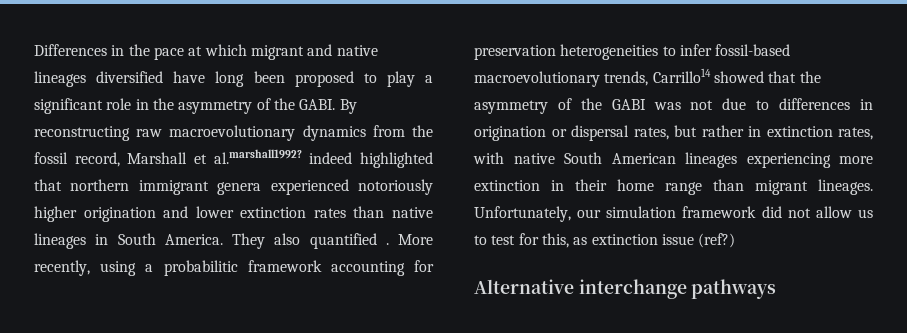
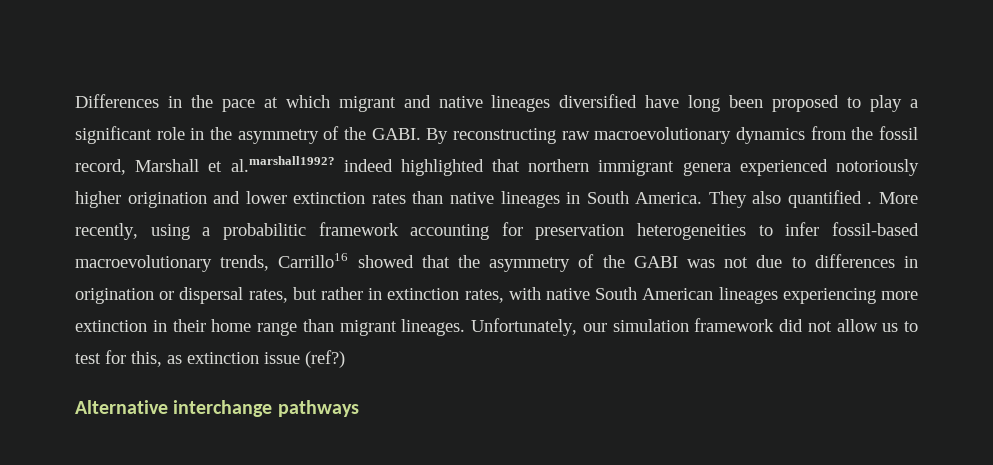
- More recently, using a probabilitic framework accounting for preservation heterogeneities to infer fossil-based macroevolutionary trends, Carrillo14 showed that the asymmetry of the GABI was not due to differences in origination or dispersal rates, but rather in extinction rates, with native South American lineages experiencing more extinction in their home range than migrant lineages.
+ More recently, using a probabilitic framework accounting for preservation heterogeneities to infer fossil-based macroevolutionary trends, Carrillo16 showed that the asymmetry of the GABI was not due to differences in origination or dispersal rates, but rather in extinction rates, with native South American lineages experiencing more extinction in their home range than migrant lineages.

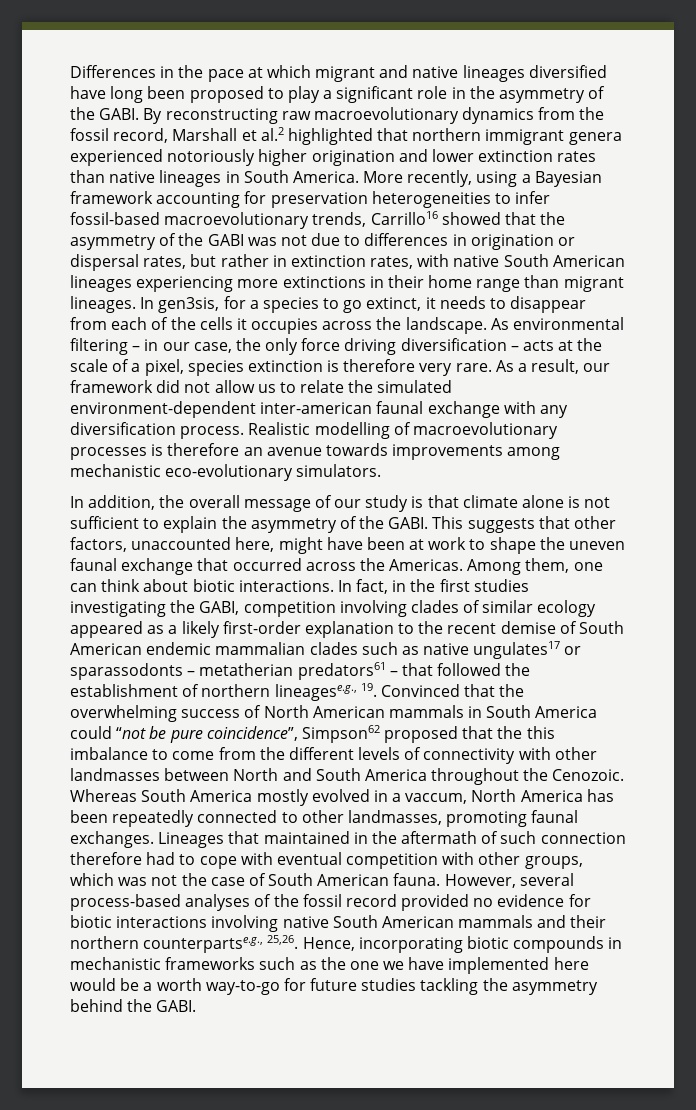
- By reconstructing raw macroevolutionary dynamics from the fossil record, Marshall et al.marshall1992? indeed highlighted that northern immigrant genera experienced notoriously higher origination and lower extinction rates than native lineages in South America.
+ By reconstructing raw macroevolutionary dynamics from the fossil record, Marshall et al.2 highlighted that northern immigrant genera experienced notoriously higher origination and lower extinction rates than native lineages in South America.
- They also quantified .
- More recently, using a probabilitic framework accounting for preservation heterogeneities to infer fossil-based macroevolutionary trends, Carrillo16 showed that the asymmetry of the GABI was not due to differences in origination or dispersal rates, but rather in extinction rates, with native South American lineages experiencing more extinction in their home range than migrant lineages.
+ More recently, using a Bayesian framework accounting for preservation heterogeneities to infer fossil-based macroevolutionary trends, Carrillo16 showed that the asymmetry of the GABI was not due to differences in origination or dispersal rates, but rather in extinction rates, with native South American lineages experiencing more extinctions in their home range than migrant lineages.
- Unfortunately, our simulation framework did not allow us to test for this, as extinction issue (ref?)
- Alternative interchange pathways
+ In gen3sis, for a species to go extinct, it needs to disappear from each of the cells it occupies across the landscape. As environmental filtering – in our case, the only force driving diversification – acts at the scale of a pixel, species extinction is therefore very rare. As a result, our framework did not allow us to relate the simulated environment-dependent inter-american faunal exchange with any diversification process. Realistic modelling of macroevolutionary processes is therefore an avenue towards improvements among mechanistic eco-evolutionary simulators.
+ In addition, the overall message of our study is that climate alone is not sufficient to explain the asymmetry of the GABI. This suggests that other factors, unaccounted here, might have been at work to shape the uneven faunal exchange that occurred across the Americas. Among them, one can think about biotic interactions. In fact, in the first studies investigating the GABI, competition involving clades of similar ecology appeared as a likely first-order explanation to the recent demise of South American endemic mammalian clades such as native ungulates17 or sparassodonts – metatherian predators61 – that followed the establishment of northern lineagese.g., 19. Convinced that the overwhelming success of North American mammals in South America could “not be pure coincidence”, Simpson62 proposed that the this imbalance to come from the different levels of connectivity with other landmasses between North and South America throughout the Cenozoic. Whereas South America mostly evolved in a vaccum, North America has been repeatedly connected to other landmasses, promoting faunal exchanges. Lineages that maintained in the aftermath of such connection therefore had to cope with eventual competition with other groups, which was not the case of South American fauna. However, several process-based analyses of the fossil record provided no evidence for biotic interactions involving native South American mammals and their northern counterpartse.g., 25,26. Hence, incorporating biotic compounds in mechanistic frameworks such as the one we have implemented here would be a worth way-to-go for future studies tackling the asymmetry behind the GABI.

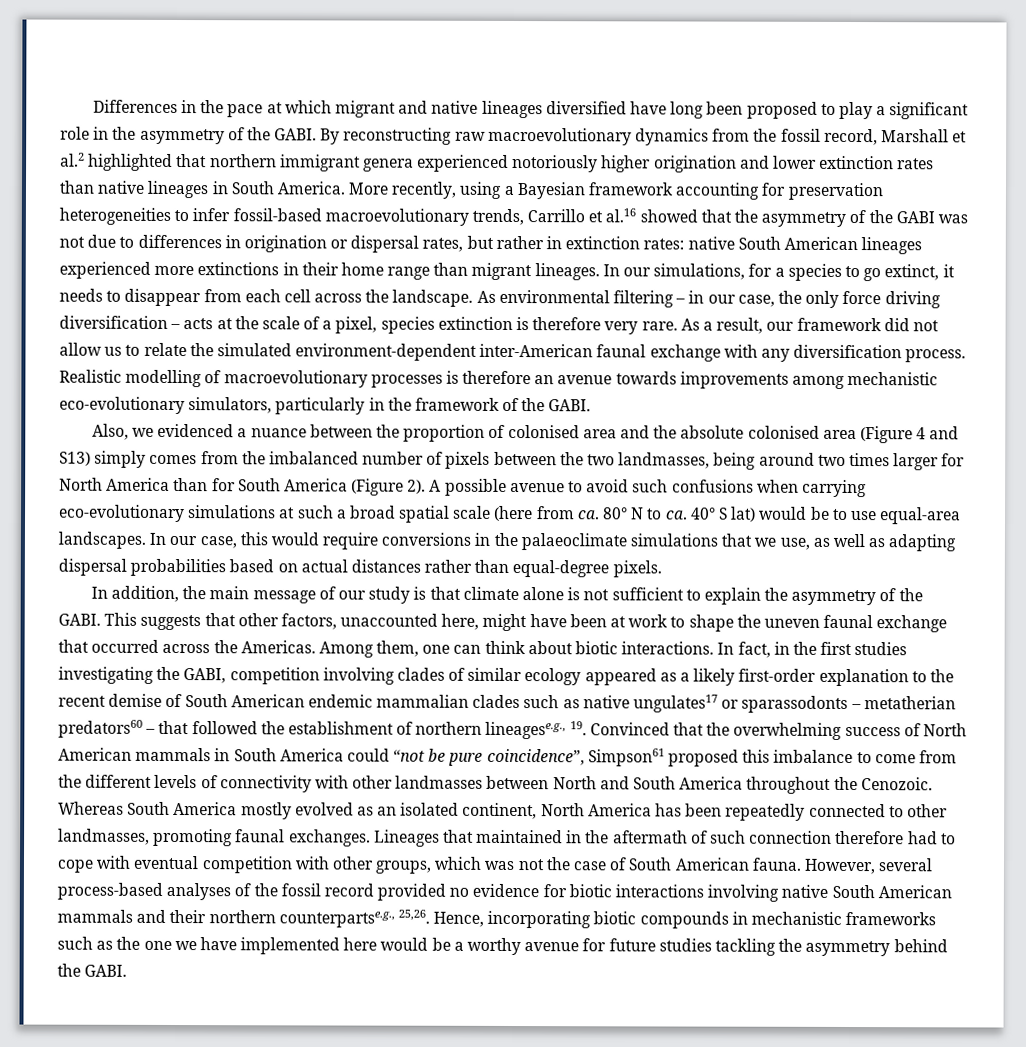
- More recently, using a Bayesian framework accounting for preservation heterogeneities to infer fossil-based macroevolutionary trends, Carrillo16 showed that the asymmetry of the GABI was not due to differences in origination or dispersal rates, but rather in extinction rates, with native South American lineages experiencing more extinctions in their home range than migrant lineages.
+ More recently, using a Bayesian framework accounting for preservation heterogeneities to infer fossil-based macroevolutionary trends, Carrillo et al.16 showed that the asymmetry of the GABI was not due to differences in origination or dispersal rates, but rather in extinction rates: native South American lineages experienced more extinctions in their home range than migrant lineages.
- In gen3sis, for a species to go extinct, it needs to disappear from each of the cells it occupies across the landscape.
+ In our simulations, for a species to go extinct, it needs to disappear from each cell across the landscape.
- As a result, our framework did not allow us to relate the simulated environment-dependent inter-american faunal exchange with any diversification process.
+ As a result, our framework did not allow us to relate the simulated environment-dependent inter-American faunal exchange with any diversification process.
- Realistic modelling of macroevolutionary processes is therefore an avenue towards improvements among mechanistic eco-evolutionary simulators.
+ Realistic modelling of macroevolutionary processes is therefore an avenue towards improvements among mechanistic eco-evolutionary simulators, particularly in the framework of the GABI.
+ Also, we evidenced a nuance between the proportion of colonised area and the absolute colonised area (Figure 4 and S13) simply comes from the imbalanced number of pixels between the two landmasses, being around two times larger for North America than for South America (Figure 2). A possible avenue to avoid such confusions when carrying eco-evolutionary simulations at such a broad spatial scale (here from ca. 80° N to ca. 40° S lat) would be to use equal-area landscapes. In our case, this would require conversions in the palaeoclimate simulations that we use, as well as adapting dispersal probabilities based on actual distances rather than equal-degree pixels.
- In addition, the overall message of our study is that climate alone is not sufficient to explain the asymmetry of the GABI.
+ In addition, the main message of our study is that climate alone is not sufficient to explain the asymmetry of the GABI.
- In fact, in the first studies investigating the GABI, competition involving clades of similar ecology appeared as a likely first-order explanation to the recent demise of South American endemic mammalian clades such as native ungulates17 or sparassodonts – metatherian predators61 – that followed the establishment of northern lineagese.g., 19. Convinced that the overwhelming success of North American mammals in South America could “not be pure coincidence”, Simpson62 proposed that the this imbalance to come from the different levels of connectivity with other landmasses between North and South America throughout the Cenozoic.
+ In fact, in the first studies investigating the GABI, competition involving clades of similar ecology appeared as a likely first-order explanation to the recent demise of South American endemic mammalian clades such as native ungulates17 or sparassodonts – metatherian predators60 – that followed the establishment of northern lineagese.g., 19. Convinced that the overwhelming success of North American mammals in South America could “not be pure coincidence”, Simpson61 proposed this imbalance to come from the different levels of connectivity with other landmasses between North and South America throughout the Cenozoic.
- Whereas South America mostly evolved in a vaccum, North America has been repeatedly connected to other landmasses, promoting faunal exchanges.
+ Whereas South America mostly evolved as an isolated continent, North America has been repeatedly connected to other landmasses, promoting faunal exchanges.
- Hence, incorporating biotic compounds in mechanistic frameworks such as the one we have implemented here would be a worth way-to-go for future studies tackling the asymmetry behind the GABI.
+ Hence, incorporating biotic compounds in mechanistic frameworks such as the one we have implemented here would be a worthy avenue for future studies tackling the asymmetry behind the GABI.

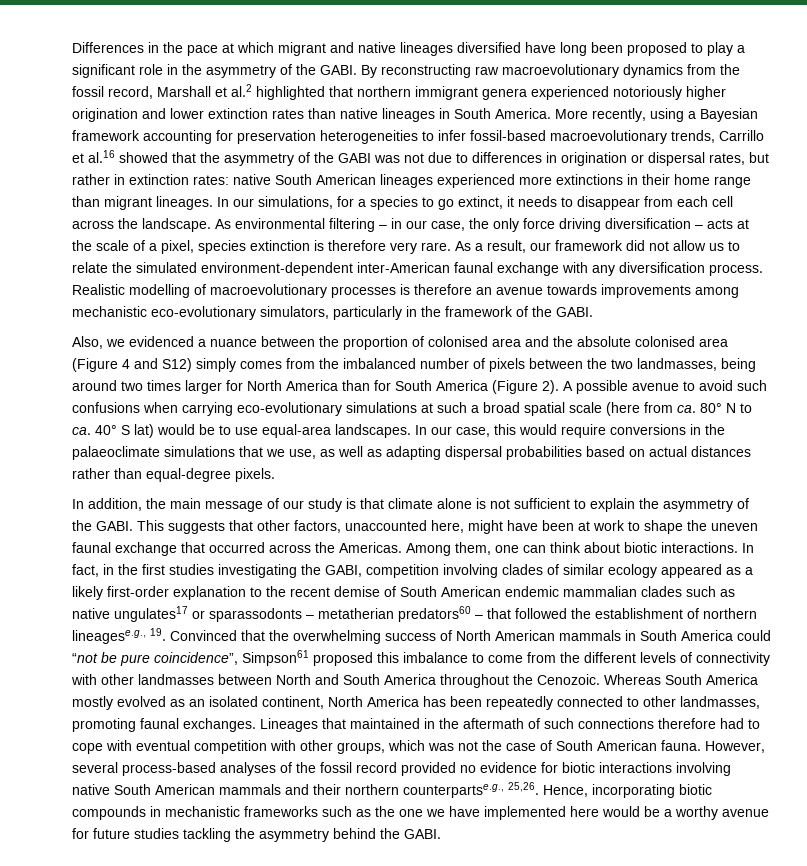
- Also, we evidenced a nuance between the proportion of colonised area and the absolute colonised area (Figure 4 and S13) simply comes from the imbalanced number of pixels between the two landmasses, being around two times larger for North America than for South America (Figure 2).
+ Also, we evidenced a nuance between the proportion of colonised area and the absolute colonised area (Figure 4 and S12) simply comes from the imbalanced number of pixels between the two landmasses, being around two times larger for North America than for South America (Figure 2).
- Lineages that maintained in the aftermath of such connection therefore had to cope with eventual competition with other groups, which was not the case of South American fauna.
+ Lineages that maintained in the aftermath of such connections therefore had to cope with eventual competition with other groups, which was not the case of South American fauna.

